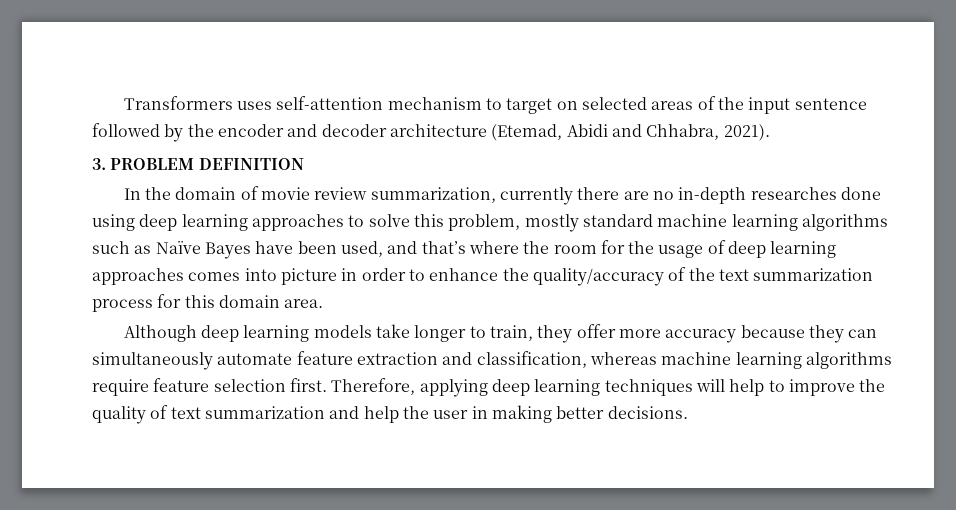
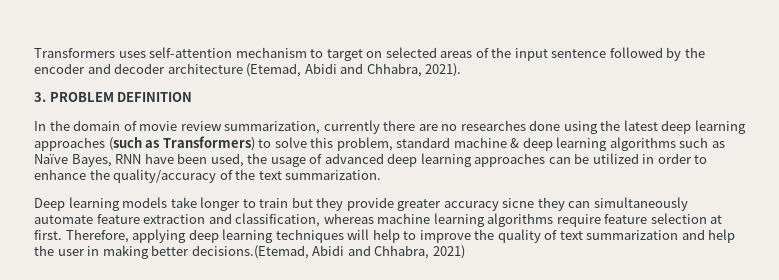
- In the domain of movie review summarization, currently there are no in-depth researches done using deep learning approaches to solve this problem, mostly standard machine learning algorithms such as Naïve Bayes have been used, and that’s where the room for the usage of deep learning approaches comes into picture in order to enhance the quality/accuracy of the text summarization process for this domain area.
- Although deep learning models take longer to train, they offer more accuracy because they can simultaneously automate feature extraction and classification, whereas machine learning algorithms require feature selection first.
+ In the domain of movie review summarization, currently there are no researches done using the latest deep learning approaches (such as Transformers) to solve this problem, standard machine & deep learning algorithms such as Naïve Bayes, RNN have been used, the usage of advanced deep learning approaches can be utilized in order to enhance the quality/accuracy of the text summarization.
+ Deep learning models take longer to train but they provide greater accuracy sicne they can simultaneously automate feature extraction and classification, whereas machine learning algorithms require feature selection at first.
- Therefore, applying deep learning techniques will help to improve the quality of text summarization and help the user in making better decisions.
+ Therefore, applying deep learning techniques will help to improve the quality of text summarization and help the user in making better decisions.(Etemad, Abidi and Chhabra, 2021)

